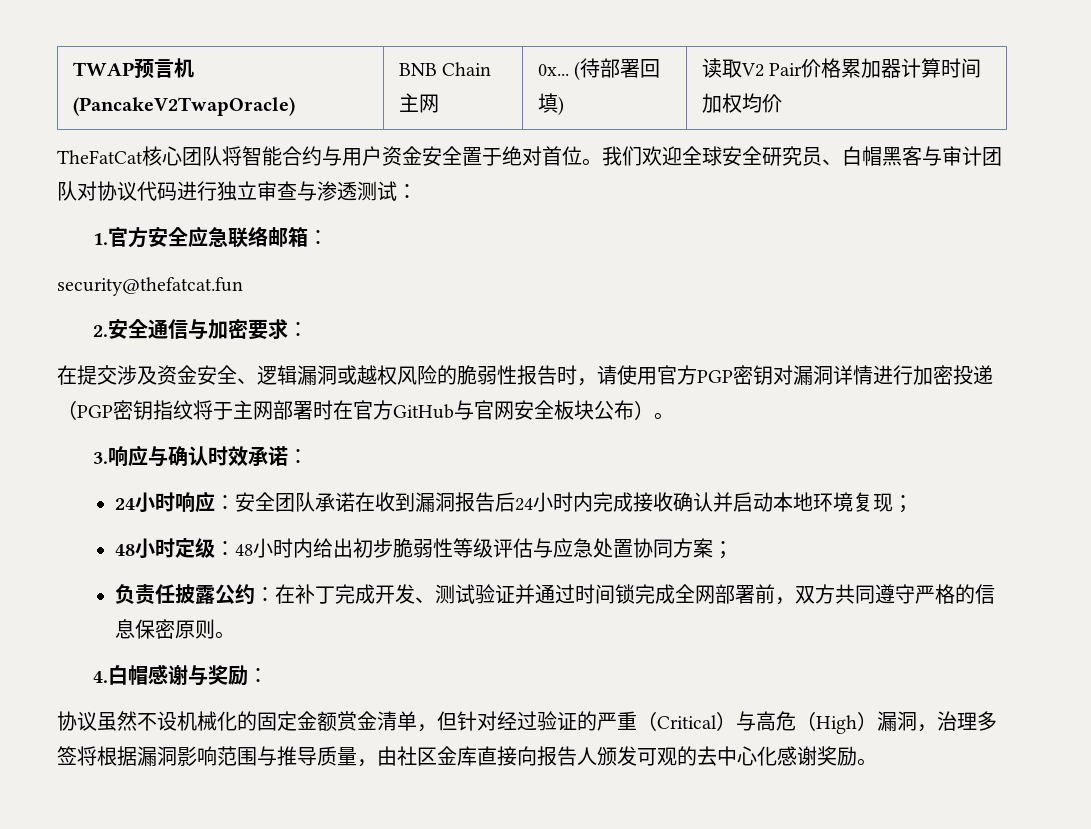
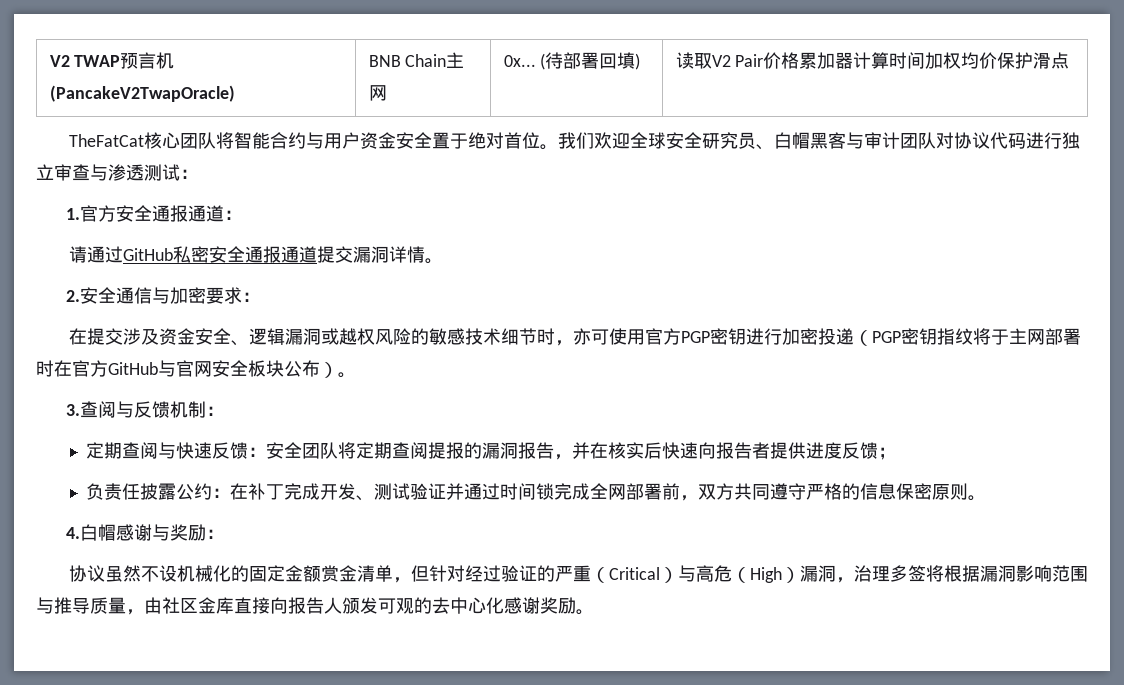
- TWAP预言机(PancakeV2TwapOracle) | BNB Chain主网 | 0x... (待部署回填) | 读取V2 Pair价格累加器计算时间加权均价
+ V2 TWAP预言机(PancakeV2TwapOracle) | BNB Chain主网 | 0x... (待部署回填) | 读取V2 Pair价格累加器计算时间加权均价保护滑点
- 1.官方安全应急联络邮箱：
- security@thefatcat.fun
+ 1.官方安全通报通道：
+ 请通过GitHub私密安全通报通道提交漏洞详情。
- 在提交涉及资金安全、逻辑漏洞或越权风险的脆弱性报告时，请使用官方PGP密钥对漏洞详情进行加密投递（PGP密钥指纹将于主网部署时在官方GitHub与官网安全板块公布）。
+ 在提交涉及资金安全、逻辑漏洞或越权风险的敏感技术细节时，亦可使用官方PGP密钥进行加密投递（PGP密钥指纹将于主网部署时在官方GitHub与官网安全板块公布）。
- 3.响应与确认时效承诺：
- 24小时响应：安全团队承诺在收到漏洞报告后24小时内完成接收确认并启动本地环境复现；
- 48小时定级：48小时内给出初步脆弱性等级评估与应急处置协同方案；
+ 3.查阅与反馈机制：
+ 定期查阅与快速反馈：安全团队将定期查阅提报的漏洞报告，并在核实后快速向报告者提供进度反馈；

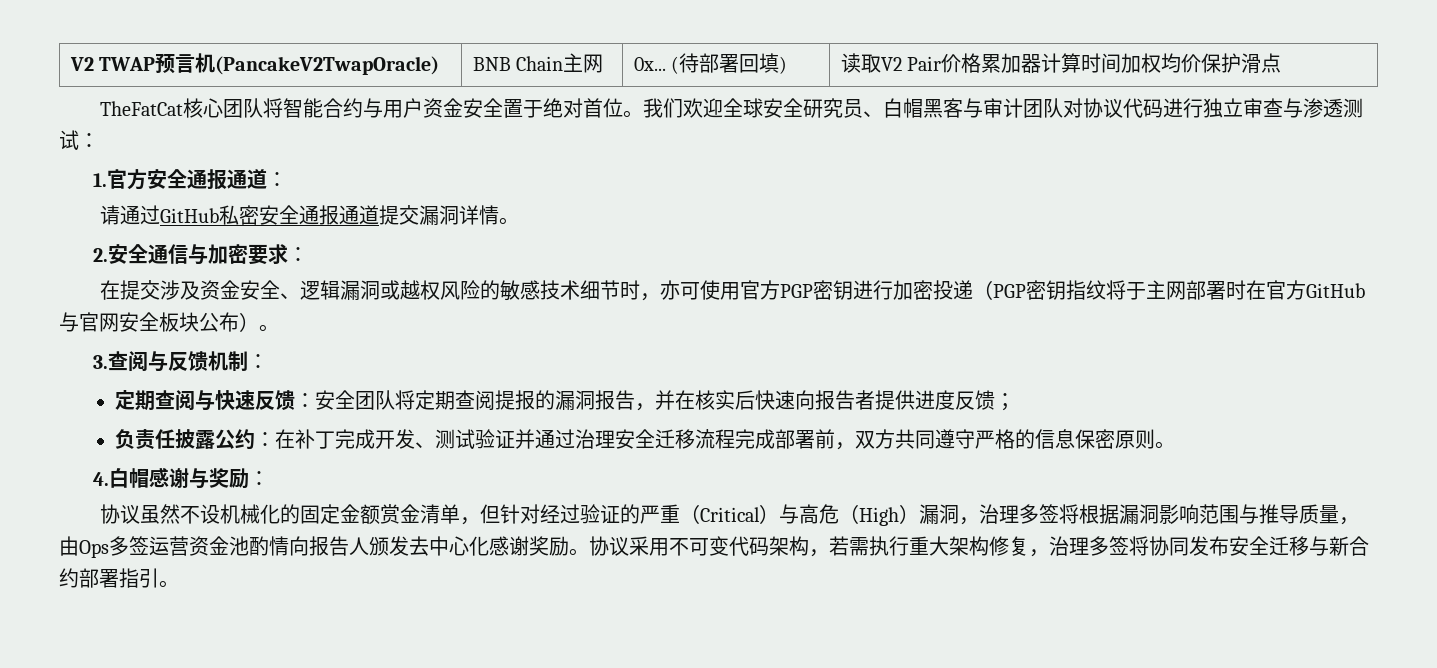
- 负责任披露公约：在补丁完成开发、测试验证并通过时间锁完成全网部署前，双方共同遵守严格的信息保密原则。
+ 负责任披露公约：在补丁完成开发、测试验证并通过治理安全迁移流程完成部署前，双方共同遵守严格的信息保密原则。
- 协议虽然不设机械化的固定金额赏金清单，但针对经过验证的严重（Critical）与高危（High）漏洞，治理多签将根据漏洞影响范围与推导质量，由社区金库直接向报告人颁发可观的去中心化感谢奖励。
+ 协议虽然不设机械化的固定金额赏金清单，但针对经过验证的严重（Critical）与高危（High）漏洞，治理多签将根据漏洞影响范围与推导质量，由Ops多签运营资金池酌情向报告人颁发去中心化感谢奖励。
+ 协议采用不可变代码架构，若需执行重大架构修复，治理多签将协同发布安全迁移与新合约部署指引。

